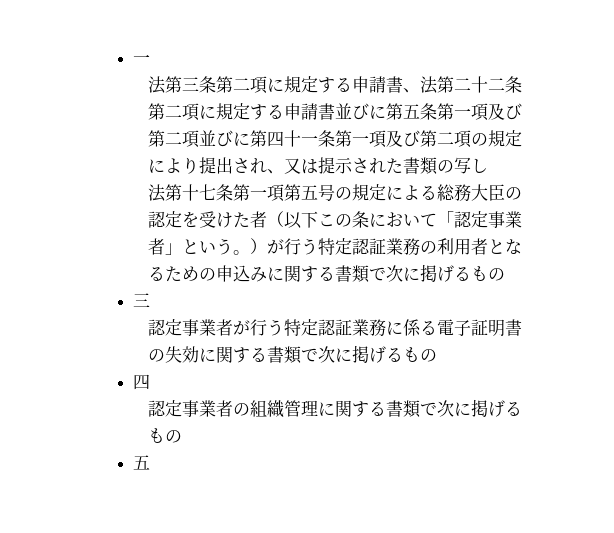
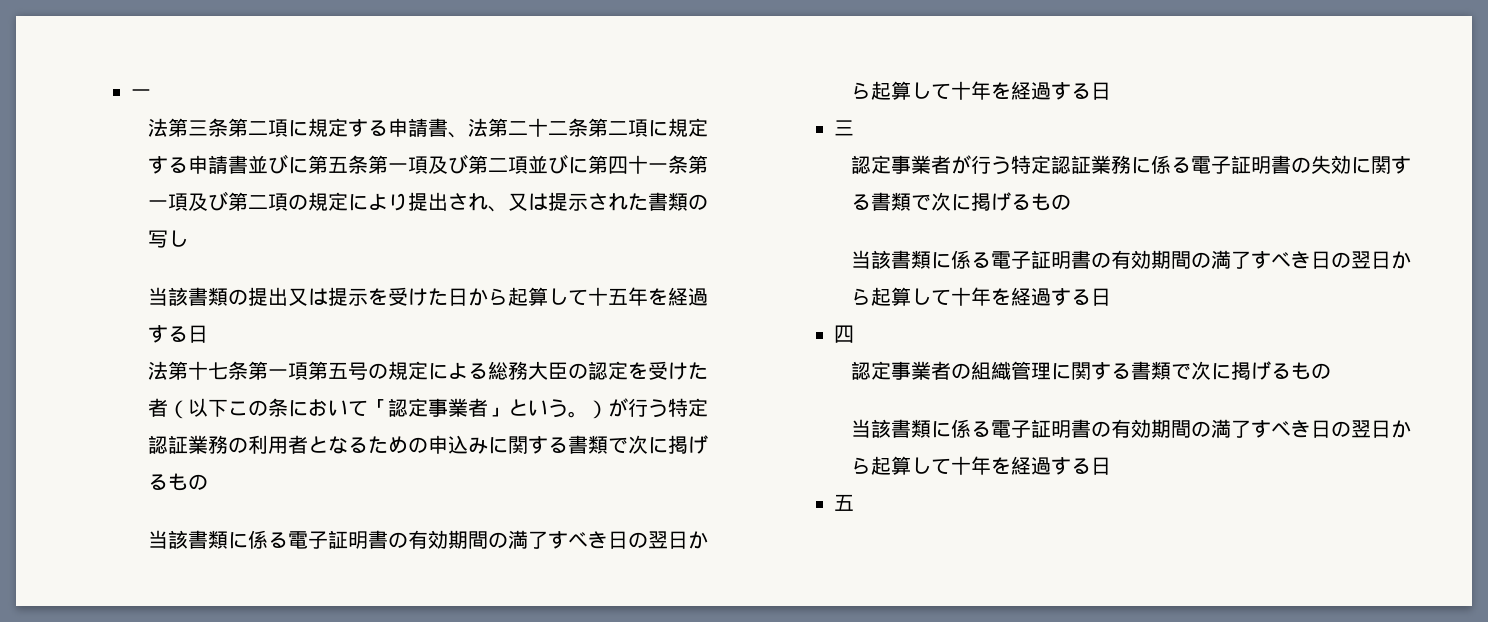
+ 当該書類の提出又は提示を受けた日から起算して十五年を経過する日
  法第十七条第一項第五号の規定による総務大臣の認定を受けた者（以下この条において「認定事業者」という。）が行う特定認証業務の利用者となるための申込みに関する書類で次に掲げるもの
+ 当該書類に係る電子証明書の有効期間の満了すべき日の翌日から起算して十年を経過する日
  認定事業者が行う特定認証業務に係る電子証明書の失効に関する書類で次に掲げるもの
+ 当該書類に係る電子証明書の有効期間の満了すべき日の翌日から起算して十年を経過する日
  認定事業者の組織管理に関する書類で次に掲げるもの
+ 当該書類に係る電子証明書の有効期間の満了すべき日の翌日から起算して十年を経過する日

